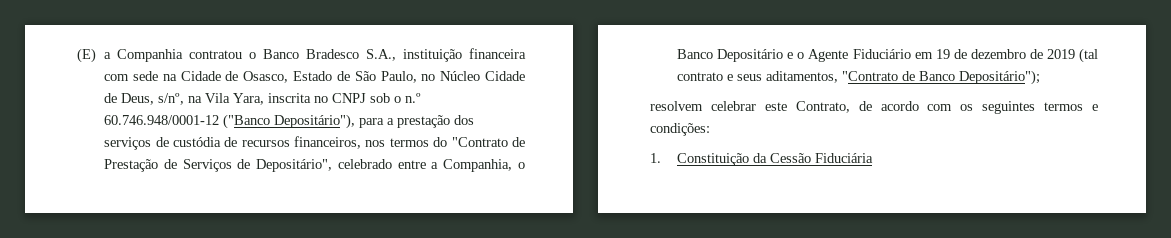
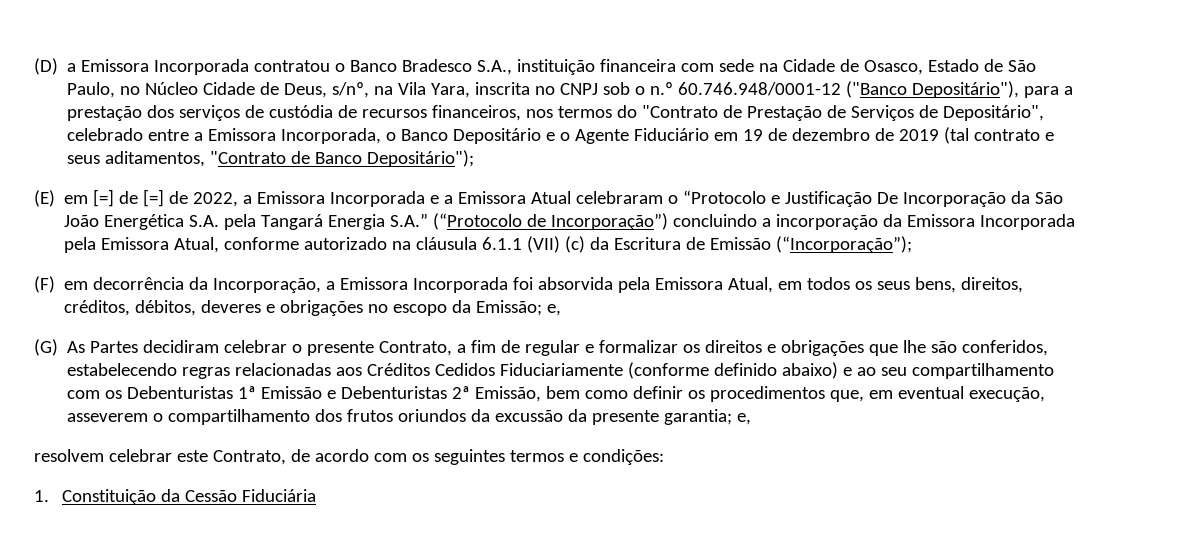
- (E) a Companhia contratou o Banco Bradesco S.A., instituição financeira com sede na Cidade de Osasco, Estado de São Paulo, no Núcleo Cidade de Deus, s/nº, na Vila Yara, inscrita no CNPJ sob o n.º 60.746.948/0001-12 ("Banco Depositário"), para a prestação dos serviços de custódia de recursos financeiros, nos termos do "Contrato de Prestação de Serviços de Depositário", celebrado entre a Companhia, o Banco Depositário e o Agente Fiduciário em 19 de dezembro de 2019 (tal contrato e seus aditamentos, "Contrato de Banco Depositário");
+ (D) a Emissora Incorporada contratou o Banco Bradesco S.A., instituição financeira com sede na Cidade de Osasco, Estado de São Paulo, no Núcleo Cidade de Deus, s/nº, na Vila Yara, inscrita no CNPJ sob o n.º 60.746.948/0001-12 ("Banco Depositário"), para a prestação dos serviços de custódia de recursos financeiros, nos termos do "Contrato de Prestação de Serviços de Depositário", celebrado entre a Emissora Incorporada, o Banco Depositário e o Agente Fiduciário em 19 de dezembro de 2019 (tal contrato e seus aditamentos, "Contrato de Banco Depositário");
+ (E) em [=] de [=] de 2022, a Emissora Incorporada e a Emissora Atual celebraram o “Protocolo e Justificação De Incorporação da São João Energética S.A. pela Tangará Energia S.A.” (“Protocolo de Incorporação”) concluindo a incorporação da Emissora Incorporada pela Emissora Atual, conforme autorizado na cláusula 6.1.1 (VII) (c) da Escritura de Emissão (“Incorporação”);
+ (F) em decorrência da Incorporação, a Emissora Incorporada foi absorvida pela Emissora Atual, em todos os seus bens, direitos, créditos, débitos, deveres e obrigações no escopo da Emissão; e,
+ (G) As Partes decidiram celebrar o presente Contrato, a fim de regular e formalizar os direitos e obrigações que lhe são conferidos, estabelecendo regras relacionadas aos Créditos Cedidos Fiduciariamente (conforme definido abaixo) e ao seu compartilhamento com os Debenturistas 1ª Emissão e Debenturistas 2ª Emissão, bem como definir os procedimentos que, em eventual execução, asseverem o compartilhamento dos frutos oriundos da excussão da presente garantia; e,

